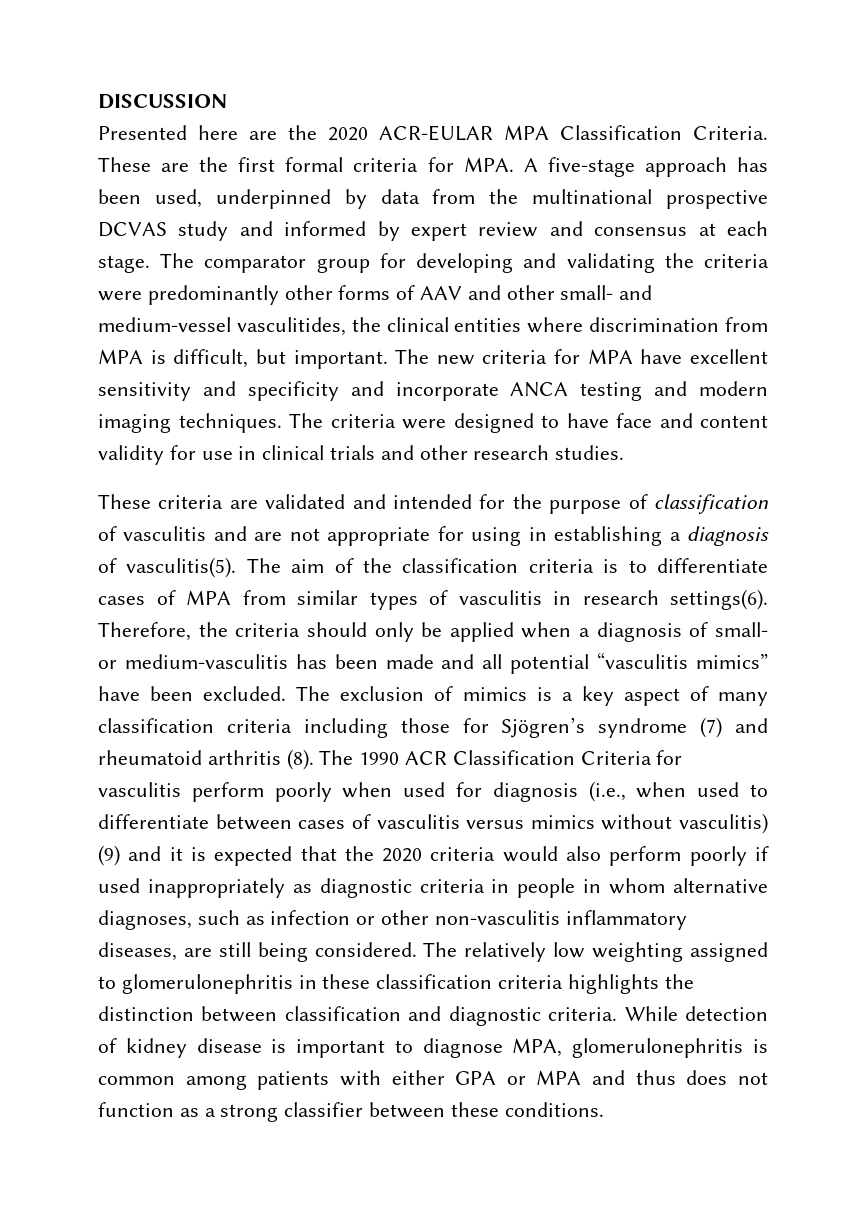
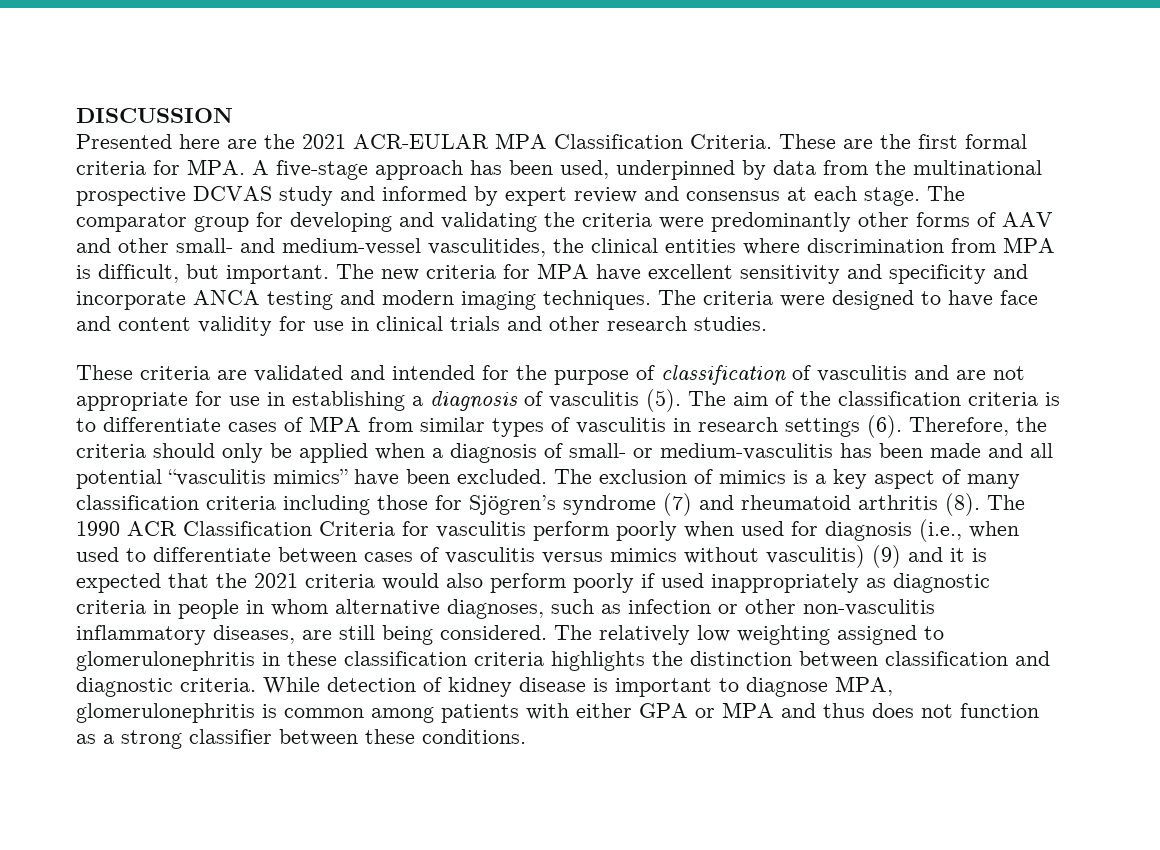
- Presented here are the 2020 ACR-EULAR MPA Classification Criteria.
+ Presented here are the 2021 ACR-EULAR MPA Classification Criteria.
- These criteria are validated and intended for the purpose of classification of vasculitis and are not appropriate for using in establishing a diagnosis of vasculitis(5).
+ These criteria are validated and intended for the purpose of classification of vasculitis and are not appropriate for use in establishing a diagnosis of vasculitis (5).
- The aim of the classification criteria is to differentiate cases of MPA from similar types of vasculitis in research settings(6).
+ The aim of the classification criteria is to differentiate cases of MPA from similar types of vasculitis in research settings (6).
- The 1990 ACR Classification Criteria for vasculitis perform poorly when used for diagnosis (i.e., when used to differentiate between cases of vasculitis versus mimics without vasculitis) (9) and it is expected that the 2020 criteria would also perform poorly if used inappropriately as diagnostic criteria in people in whom alternative diagnoses, such as infection or other non-vasculitis inflammatory diseases, are still being considered.
+ The 1990 ACR Classification Criteria for vasculitis perform poorly when used for diagnosis (i.e., when used to differentiate between cases of vasculitis versus mimics without vasculitis) (9) and it is expected that the 2021 criteria would also perform poorly if used inappropriately as diagnostic criteria in people in whom alternative diagnoses, such as infection or other non-vasculitis inflammatory diseases, are still being considered.

